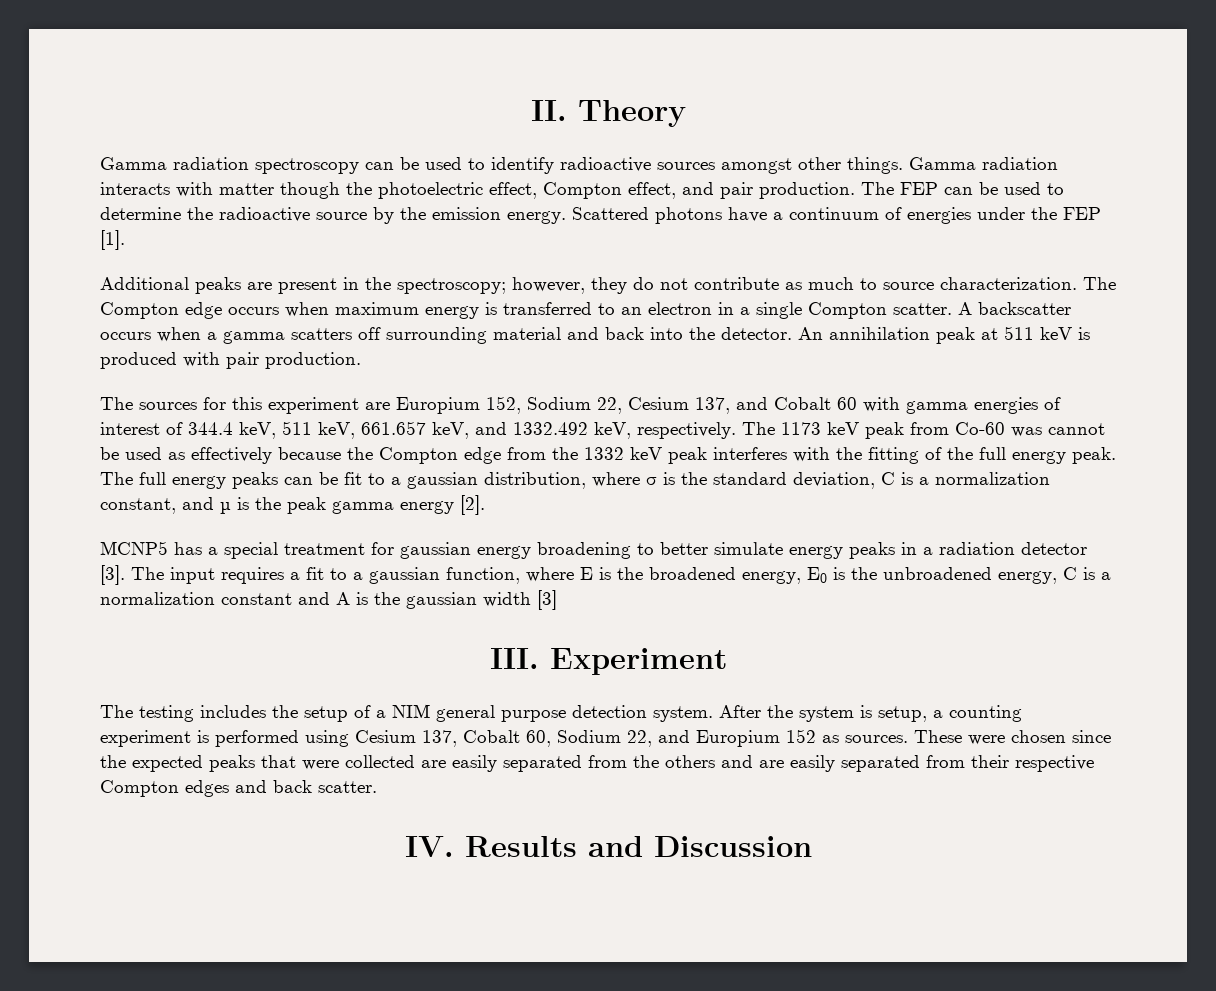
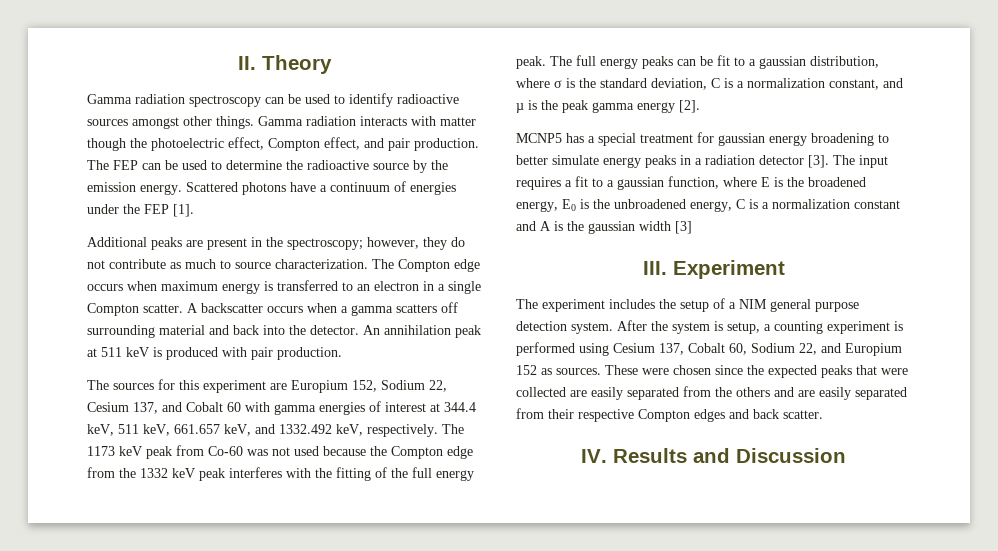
- The sources for this experiment are Europium 152, Sodium 22, Cesium 137, and Cobalt 60 with gamma energies of interest of 344.4 keV, 511 keV, 661.657 keV, and 1332.492 keV, respectively.
+ The sources for this experiment are Europium 152, Sodium 22, Cesium 137, and Cobalt 60 with gamma energies of interest at 344.4 keV, 511 keV, 661.657 keV, and 1332.492 keV, respectively.
- The 1173 keV peak from Co-60 was cannot be used as effectively because the Compton edge from the 1332 keV peak interferes with the fitting of the full energy peak.
+ The 1173 keV peak from Co-60 was not used because the Compton edge from the 1332 keV peak interferes with the fitting of the full energy peak.
- The testing includes the setup of a NIM general purpose detection system.
+ The experiment includes the setup of a NIM general purpose detection system.

